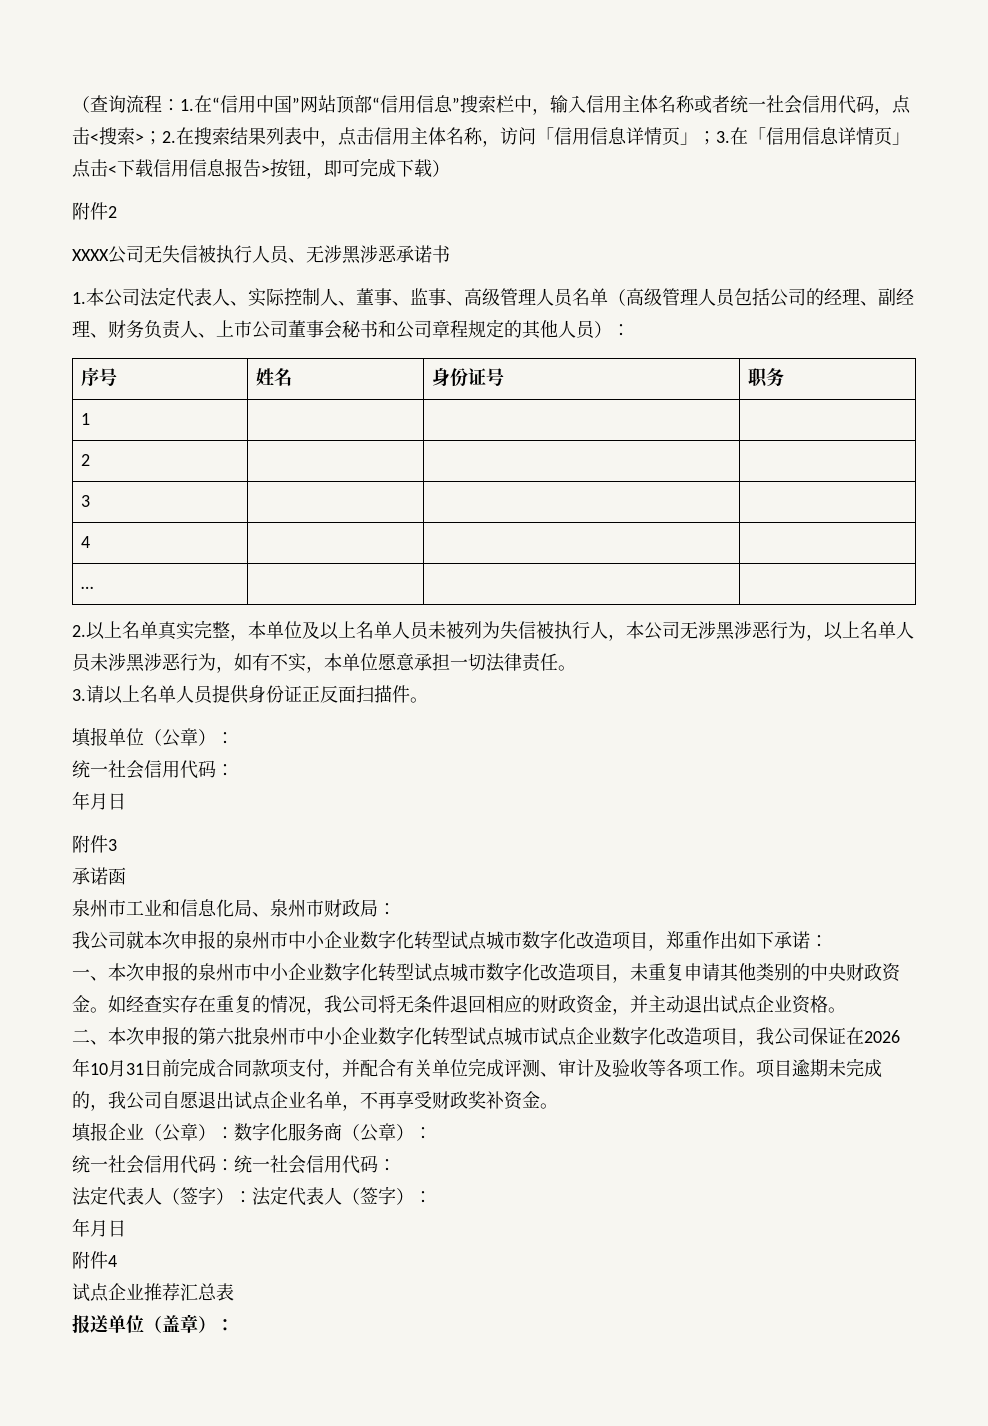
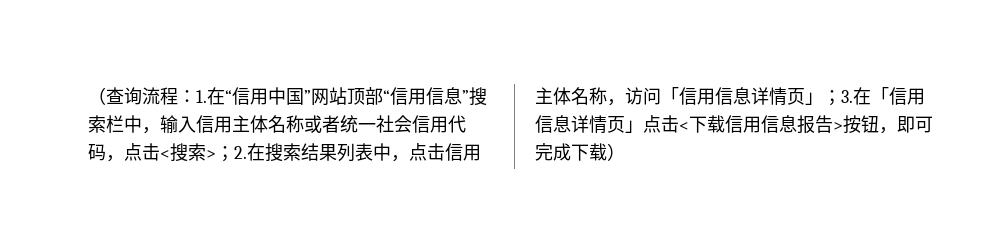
- 附件2
- XXXX公司无失信被执行人员、无涉黑涉恶承诺书
- 1.本公司法定代表人、实际控制人、董事、监事、高级管理人员名单（高级管理人员包括公司的经理、副经理、财务负责人、上市公司董事会秘书和公司章程规定的其他人员）：
- 序号 | 姓名 | 身份证号 | 职务
- 1 | | |
- 2 | | |
- 3 | | |
- 4 | | |
- … | | |
- 2.以上名单真实完整，本单位及以上名单人员未被列为失信被执行人，本公司无涉黑涉恶行为，以上名单人员未涉黑涉恶行为，如有不实，本单位愿意承担一切法律责任。
- 3.请以上名单人员提供身份证正反面扫描件。
- 填报单位（公章）：
- 统一社会信用代码：
- 年月日
- 附件3
- 承诺函
- 泉州市工业和信息化局、泉州市财政局：
- 我公司就本次申报的泉州市中小企业数字化转型试点城市数字化改造项目，郑重作出如下承诺：
- 一、本次申报的泉州市中小企业数字化转型试点城市数字化改造项目，未重复申请其他类别的中央财政资金。如经查实存在重复的情况，我公司将无条件退回相应的财政资金，并主动退出试点企业资格。
- 二、本次申报的第六批泉州市中小企业数字化转型试点城市试点企业数字化改造项目，我公司保证在2026年10月31日前完成合同款项支付，并配合有关单位完成评测、审计及验收等各项工作。项目逾期未完成的，我公司自愿退出试点企业名单，不再享受财政奖补资金。
- 填报企业（公章）：数字化服务商（公章）：
- 统一社会信用代码：统一社会信用代码：
- 法定代表人（签字）：法定代表人（签字）：
- 年月日
- 附件4
- 试点企业推荐汇总表
- 报送单位（盖章）：

